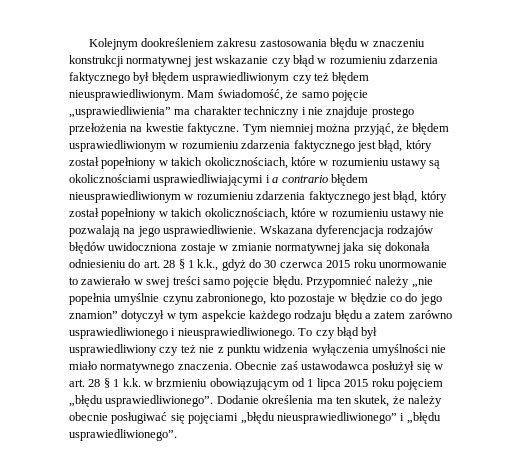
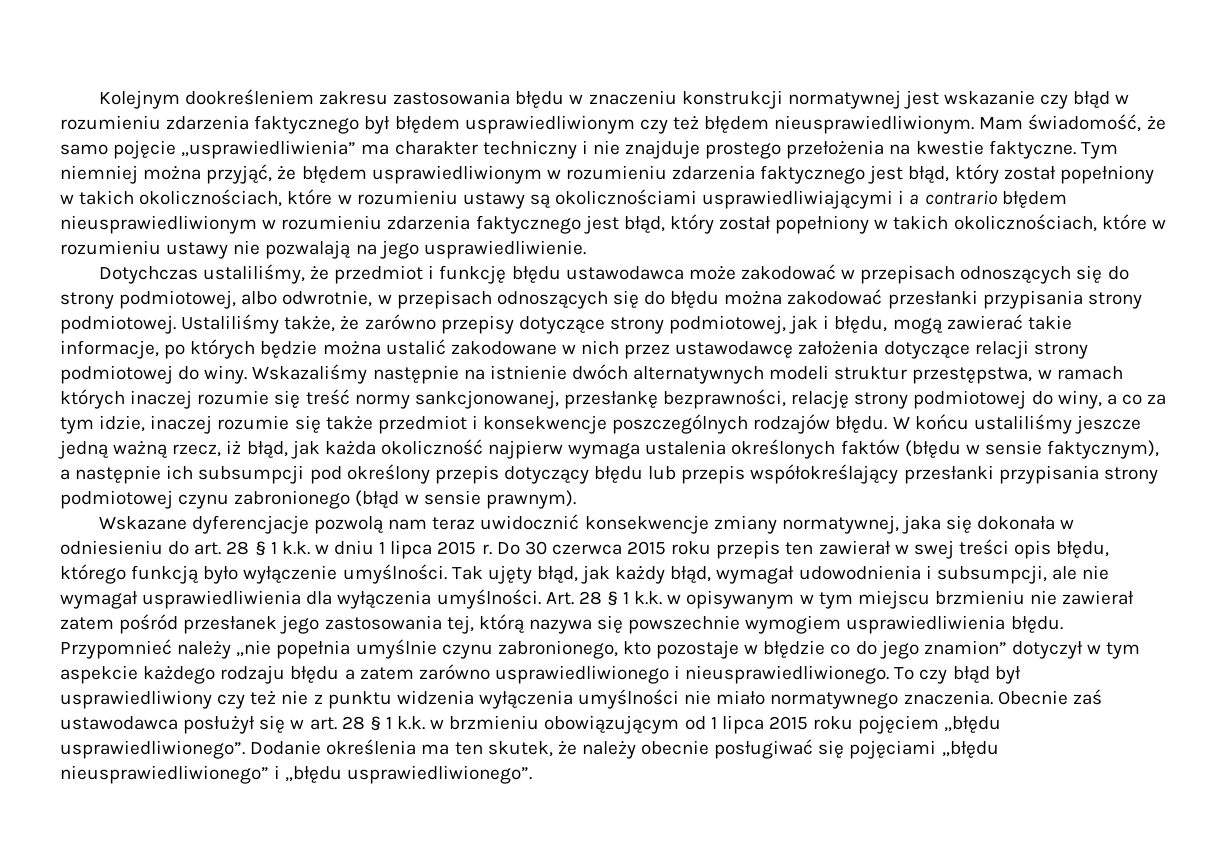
- Tym niemniej można przyjąć, że błędem usprawiedliwionym w rozumieniu zdarzenia faktycznego jest błąd, który został popełniony w takich okolicznościach, które w rozumieniu ustawy są okolicznościami usprawiedliwiającymi i a contrario błędem nieusprawiedliwionym w rozumieniu zdarzenia faktycznego jest błąd, który został popełniony w takich okolicznościach, które w rozumieniu ustawy nie pozwalają na jego usprawiedliwienie. Wskazana dyferencjacja rodzajów błędów uwidoczniona zostaje w zmianie normatywnej jaka się dokonała odniesieniu do art. 28 § 1 k.k., gdyż do 30 czerwca 2015 roku unormowanie to zawierało w swej treści samo pojęcie błędu.
+ Tym niemniej można przyjąć, że błędem usprawiedliwionym w rozumieniu zdarzenia faktycznego jest błąd, który został popełniony w takich okolicznościach, które w rozumieniu ustawy są okolicznościami usprawiedliwiającymi i a contrario błędem nieusprawiedliwionym w rozumieniu zdarzenia faktycznego jest błąd, który został popełniony w takich okolicznościach, które w rozumieniu ustawy nie pozwalają na jego usprawiedliwienie.
+ Dotychczas ustaliliśmy, że przedmiot i funkcję błędu ustawodawca może zakodować w przepisach odnoszących się do strony podmiotowej, albo odwrotnie, w przepisach odnoszących się do błędu można zakodować przesłanki przypisania strony podmiotowej. Ustaliliśmy także, że zarówno przepisy dotyczące strony podmiotowej, jak i błędu, mogą zawierać takie informacje, po których będzie można ustalić zakodowane w nich przez ustawodawcę założenia dotyczące relacji strony podmiotowej do winy. Wskazaliśmy następnie na istnienie dwóch alternatywnych modeli struktur przestępstwa, w ramach których inaczej rozumie się treść normy sankcjonowanej, przesłankę bezprawności, relację strony podmiotowej do winy, a co za tym idzie, inaczej rozumie się także przedmiot i konsekwencje poszczególnych rodzajów błędu. W końcu ustaliliśmy jeszcze jedną ważną rzecz, iż błąd, jak każda okoliczność najpierw wymaga ustalenia określonych faktów (błędu w sensie faktycznym), a następnie ich subsumpcji pod określony przepis dotyczący błędu lub przepis współokreślający przesłanki przypisania strony podmiotowej czynu zabronionego (błąd w sensie prawnym).
+ Wskazane dyferencjacje pozwolą nam teraz uwidocznić konsekwencje zmiany normatywnej, jaka się dokonała w odniesieniu do art. 28 § 1 k.k. w dniu 1 lipca 2015 r. Do 30 czerwca 2015 roku przepis ten zawierał w swej treści opis błędu, którego funkcją było wyłączenie umyślności. Tak ujęty błąd, jak każdy błąd, wymagał udowodnienia i subsumpcji, ale nie wymagał usprawiedliwienia dla wyłączenia umyślności. Art. 28 § 1 k.k. w opisywanym w tym miejscu brzmieniu nie zawierał zatem pośród przesłanek jego zastosowania tej, którą nazywa się powszechnie wymogiem usprawiedliwienia błędu.

